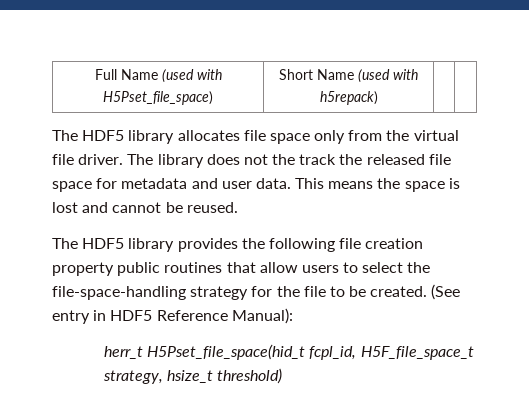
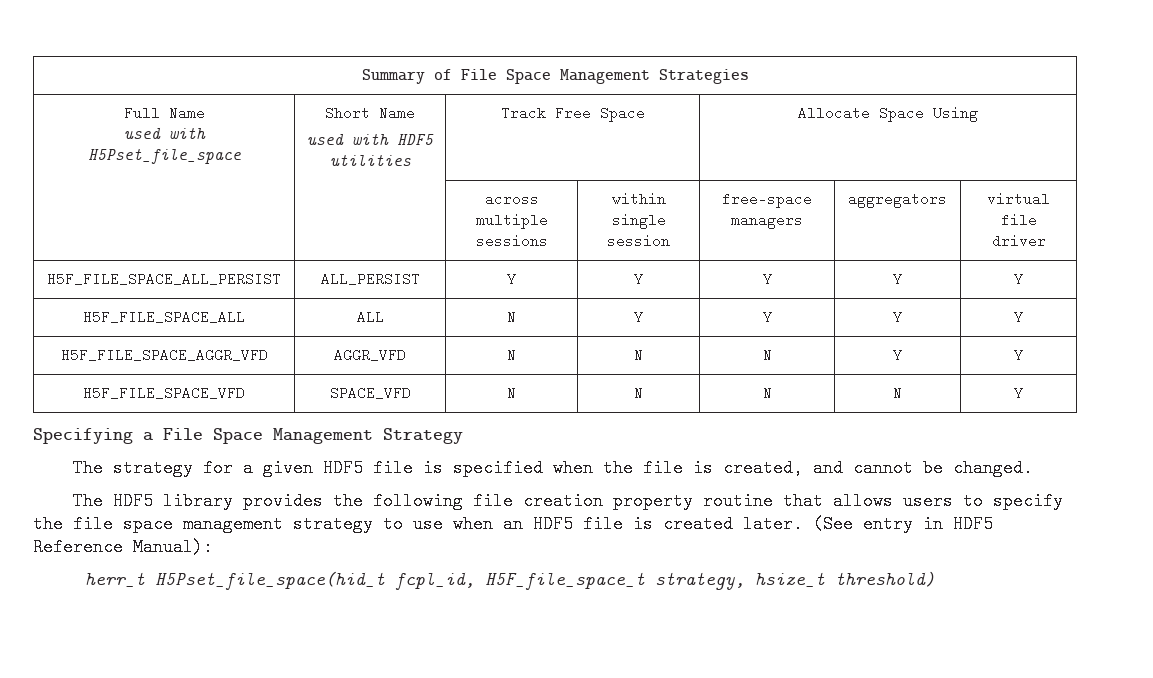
+ Summary of File Space Management Strategies
- Full Name (used with H5Pset_file_space) | Short Name (used with h5repack) | |
- The HDF5 library allocates file space only from the virtual file driver. The library does not the track the released file space for metadata and user data. This means the space is lost and cannot be reused.
+ Full Name
+ used with H5Pset_file_space | Short Name
+ used with HDF5 utilities | Track Free Space | Allocate Space Using
+ | | across multiple sessions | within single session | free-space managers | aggregators | virtual file driver
+ H5F_FILE_SPACE_ALL_PERSIST | ALL_PERSIST | Y | Y | Y | Y | Y
+ H5F_FILE_SPACE_ALL | ALL | N | Y | Y | Y | Y
+ H5F_FILE_SPACE_AGGR_VFD | AGGR_VFD | N | N | N | Y | Y
+ H5F_FILE_SPACE_VFD | SPACE_VFD | N | N | N | N | Y
+ Specifying a File Space Management Strategy
+ The strategy for a given HDF5 file is specified when the file is created, and cannot be changed.
- The HDF5 library provides the following file creation property public routines that allow users to select the file-space-handling strategy for the file to be created.
+ The HDF5 library provides the following file creation property routine that allows users to specify the file space management strategy to use when an HDF5 file is created later.

